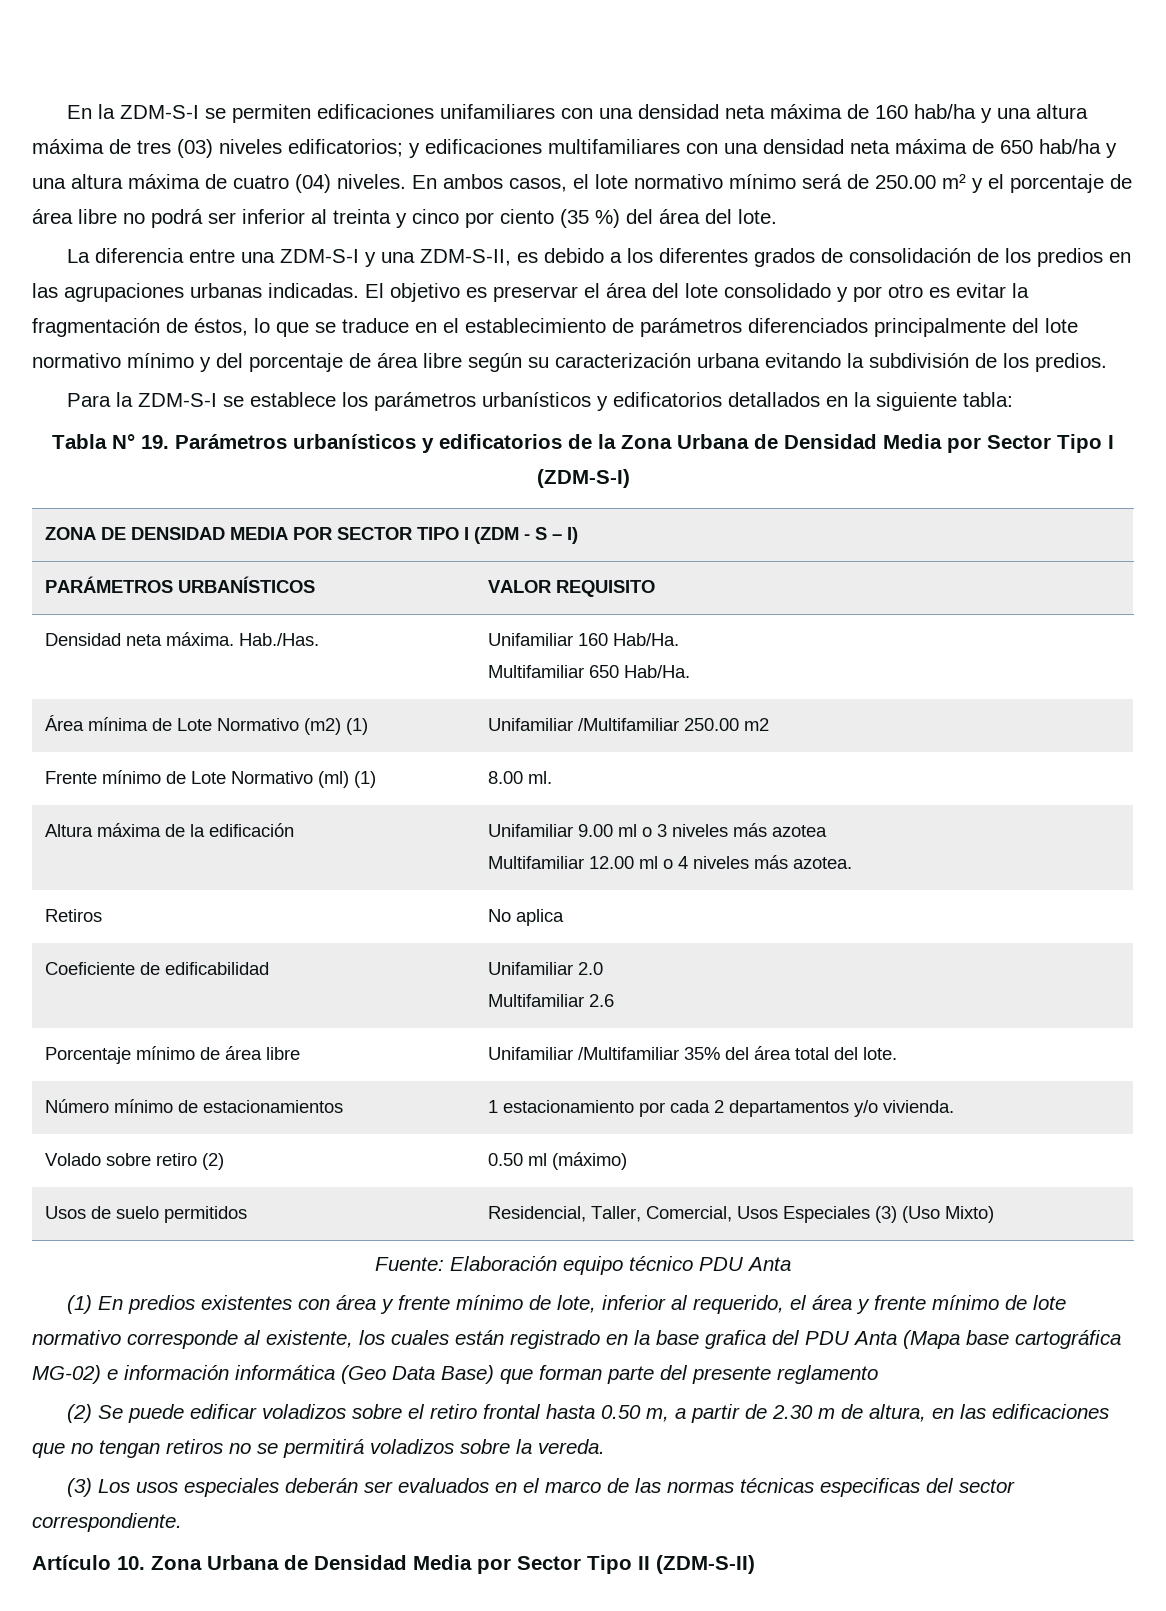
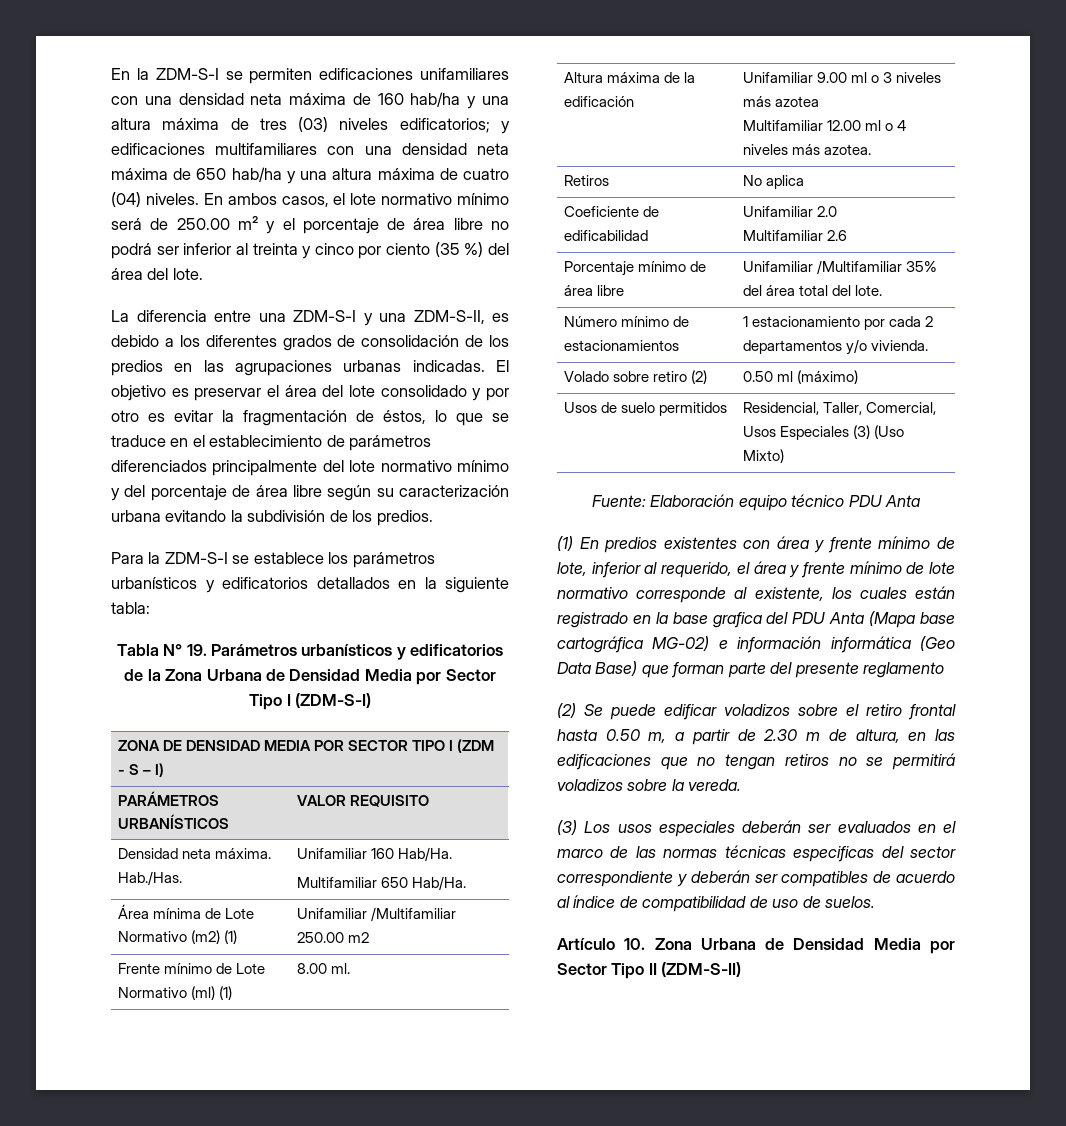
- (3) Los usos especiales deberán ser evaluados en el marco de las normas técnicas especificas del sector correspondiente.
+ (3) Los usos especiales deberán ser evaluados en el marco de las normas técnicas especificas del sector correspondiente y deberán ser compatibles de acuerdo al índice de compatibilidad de uso de suelos.

